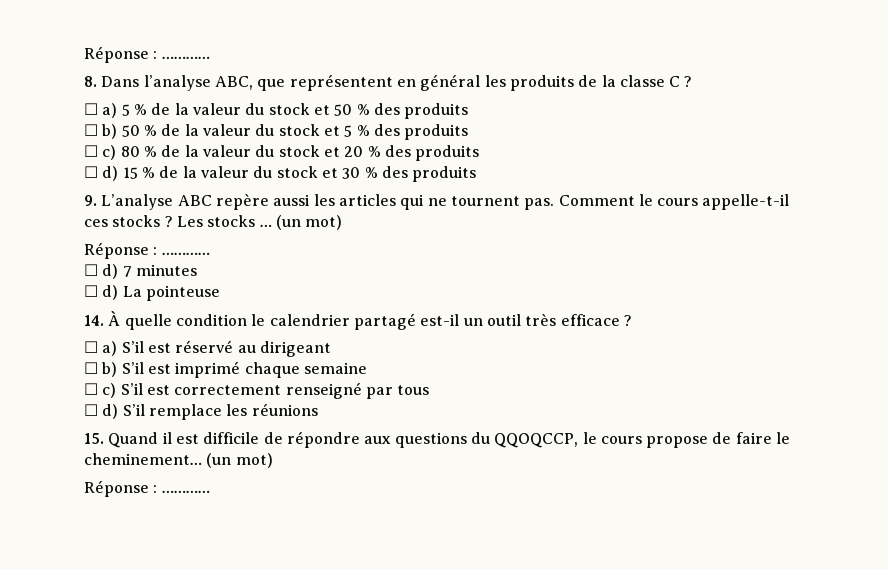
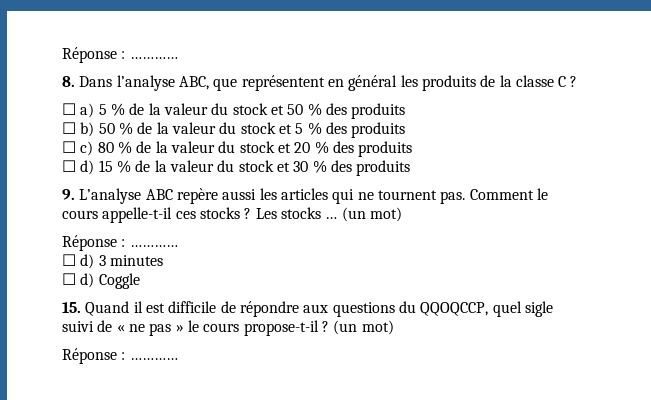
- ☐ d) 7 minutes
+ ☐ d) 3 minutes
- ☐ d) La pointeuse
- 14. À quelle condition le calendrier partagé est-il un outil très efficace ?
- ☐ a) S’il est réservé au dirigeant
- ☐ b) S’il est imprimé chaque semaine
- ☐ c) S’il est correctement renseigné par tous
- ☐ d) S’il remplace les réunions
+ ☐ d) Coggle
- 15. Quand il est difficile de répondre aux questions du QQOQCCP, le cours propose de faire le cheminement…
+ 15. Quand il est difficile de répondre aux questions du QQOQCCP, quel sigle suivi de « ne pas » le cours propose-t-il ?

